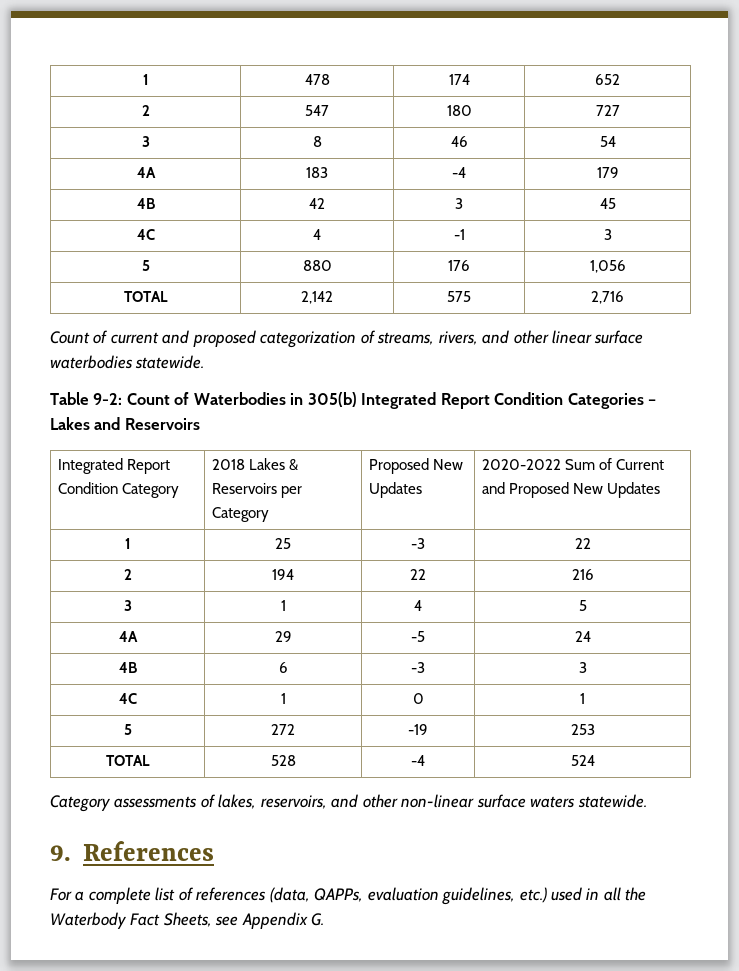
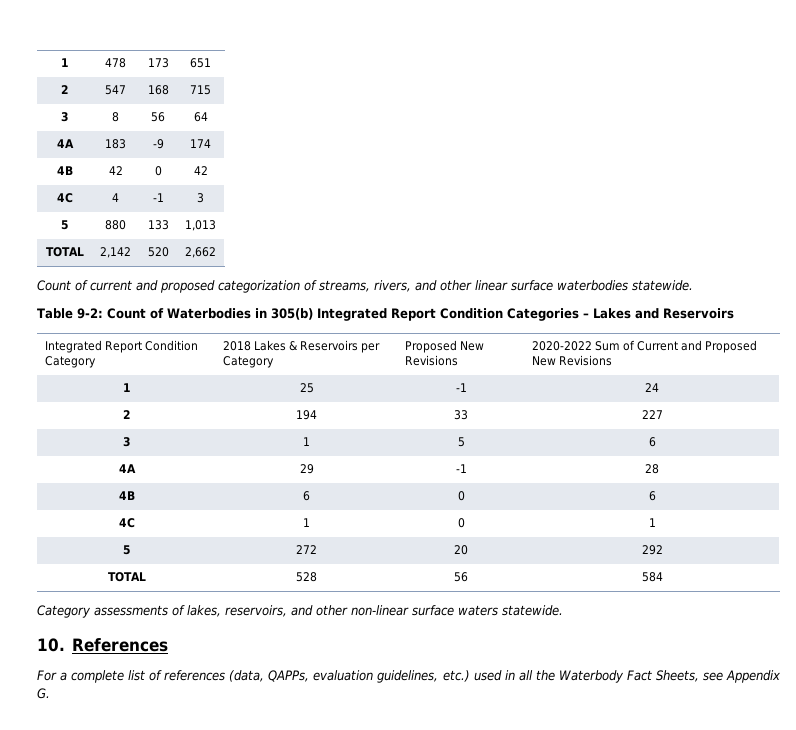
- 1 | 478 | 174 | 652
+ 1 | 478 | 173 | 651
- 2 | 547 | 180 | 727
+ 2 | 547 | 168 | 715
- 3 | 8 | 46 | 54
+ 3 | 8 | 56 | 64
- 4A | 183 | -4 | 179
+ 4A | 183 | -9 | 174
- 4B | 42 | 3 | 45
+ 4B | 42 | 0 | 42
- 5 | 880 | 176 | 1,056
+ 5 | 880 | 133 | 1,013
- TOTAL | 2,142 | 575 | 2,716
+ TOTAL | 2,142 | 520 | 2,662
- Integrated Report Condition Category | 2018 Lakes & Reservoirs per Category | Proposed New Updates | 2020-2022 Sum of Current and Proposed New Updates
+ Integrated Report Condition Category | 2018 Lakes & Reservoirs per Category | Proposed New Revisions | 2020-2022 Sum of Current and Proposed New Revisions
- 1 | 25 | -3 | 22
+ 1 | 25 | -1 | 24
- 2 | 194 | 22 | 216
+ 2 | 194 | 33 | 227
- 3 | 1 | 4 | 5
+ 3 | 1 | 5 | 6
- 4A | 29 | -5 | 24
+ 4A | 29 | -1 | 28
- 4B | 6 | -3 | 3
+ 4B | 6 | 0 | 6
- 5 | 272 | -19 | 253
+ 5 | 272 | 20 | 292
- TOTAL | 528 | -4 | 524
+ TOTAL | 528 | 56 | 584
- 9. References
+ 10. References

